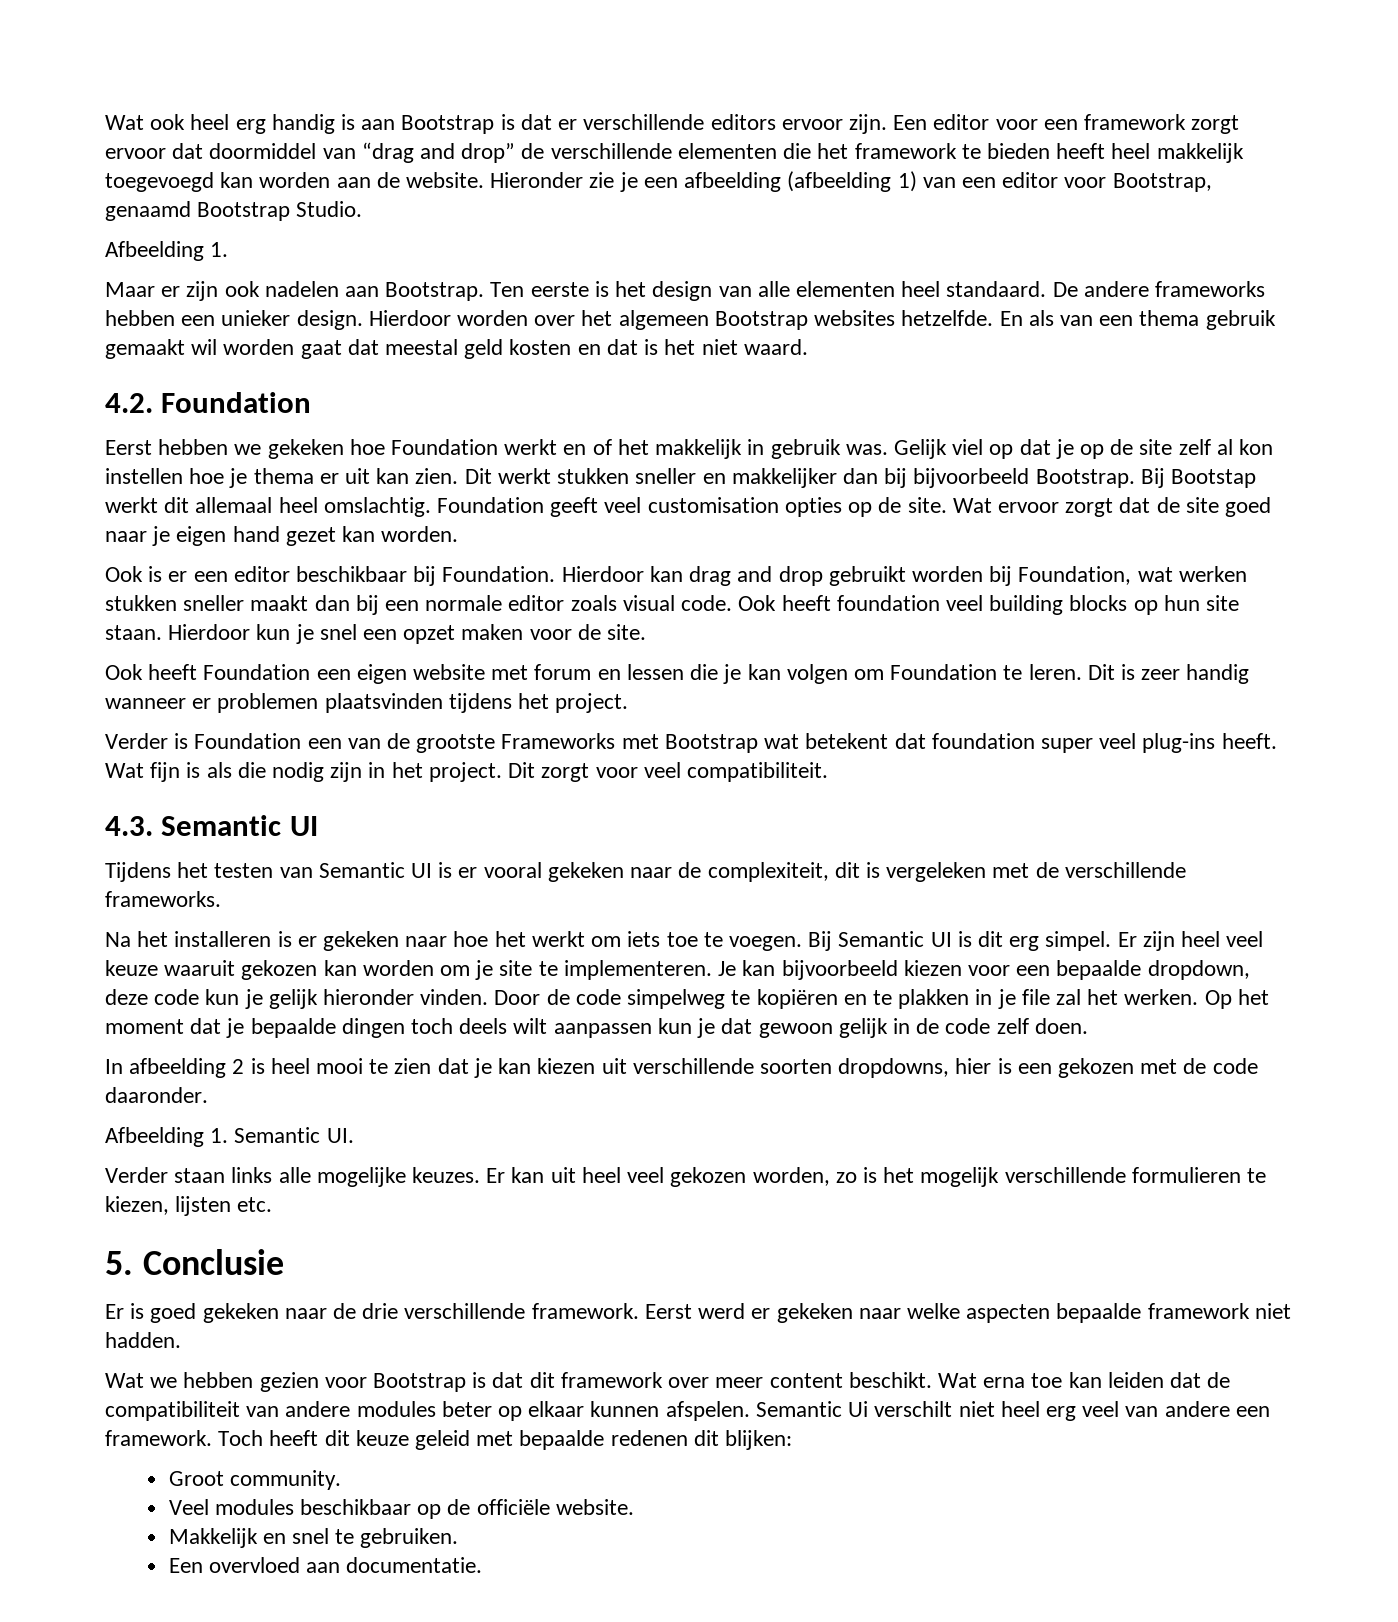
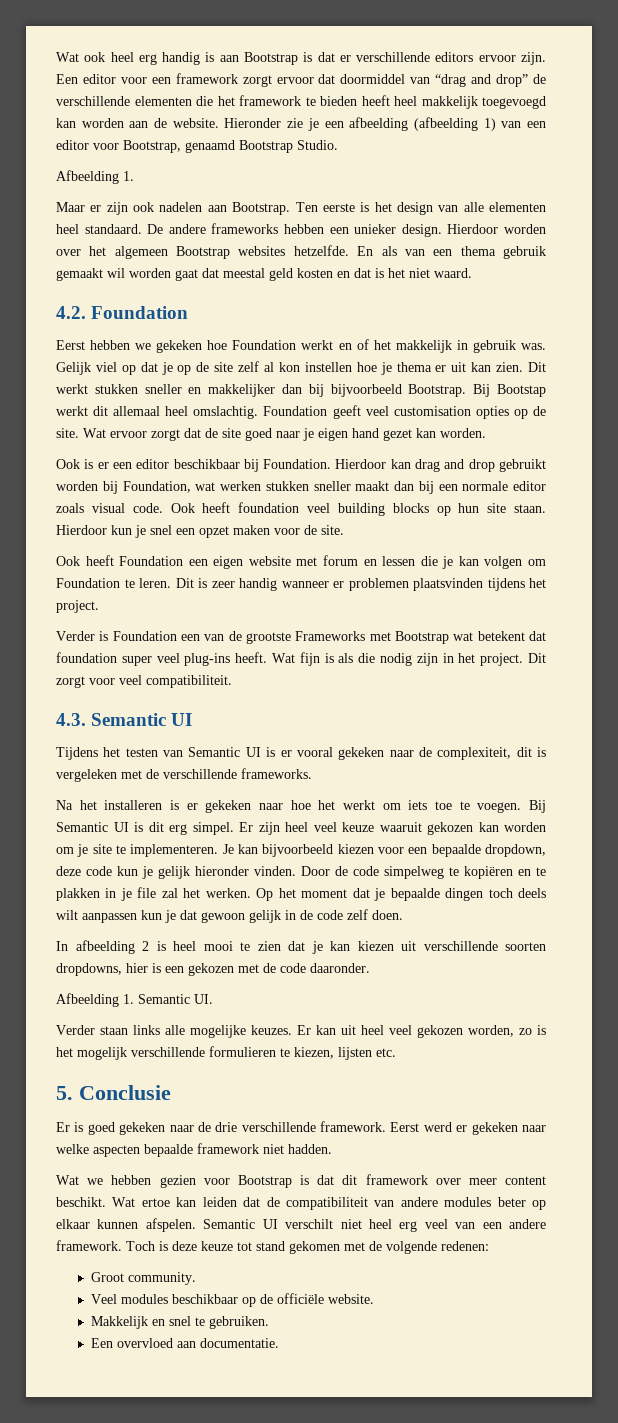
- Wat erna toe kan leiden dat de compatibiliteit van andere modules beter op elkaar kunnen afspelen.
+ Wat ertoe kan leiden dat de compatibiliteit van andere modules beter op elkaar kunnen afspelen.
- Semantic Ui verschilt niet heel erg veel van andere een framework. Toch heeft dit keuze geleid met bepaalde redenen dit blijken:
+ Semantic UI verschilt niet heel erg veel van een andere framework. Toch is deze keuze tot stand gekomen met de volgende redenen:

